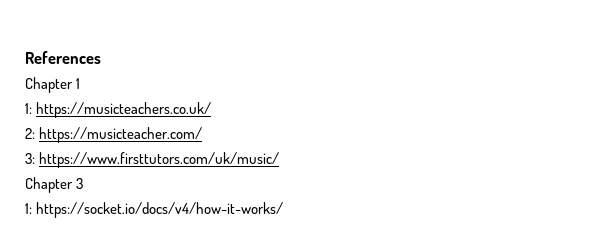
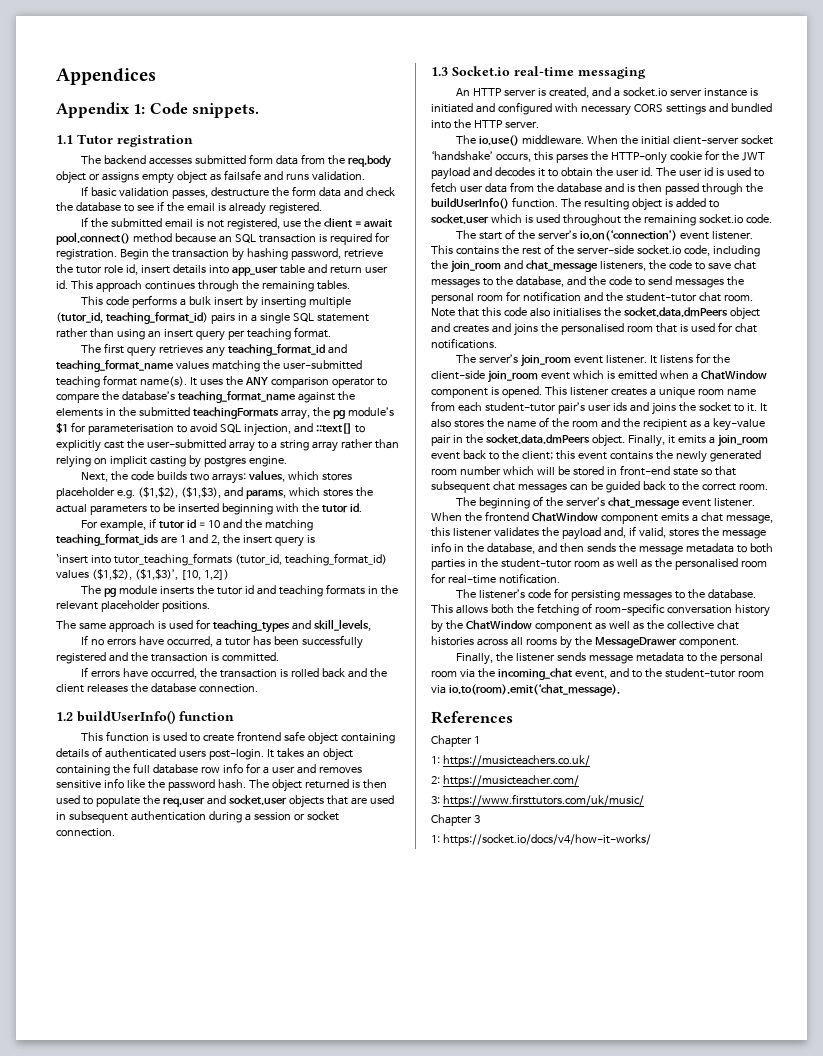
+ Appendices
+ Appendix 1: Code snippets.
+ 1.1 Tutor registration
+ The backend accesses submitted form data from the req.body object or assigns empty object as failsafe and runs validation.
+ If basic validation passes, destructure the form data and check the database to see if the email is already registered.
+ If the submitted email is not registered, use the client = await pool.connect() method because an SQL transaction is required for registration. Begin the transaction by hashing password, retrieve the tutor role id, insert details into app_user table and return user id. This approach continues through the remaining tables.
+ This code performs a bulk insert by inserting multiple (tutor_id, teaching_format_id) pairs in a single SQL statement rather than using an insert query per teaching format.
+ The first query retrieves any teaching_format_id and teaching_format_name values matching the user-submitted teaching format name(s). It uses the ANY comparison operator to compare the database’s teaching_format_name against the elements in the submitted teachingFormats array, the pg module’s $1 for parameterisation to avoid SQL injection, and ::text[] to explicitly cast the user-submitted array to a string array rather than relying on implicit casting by postgres engine.
+ Next, the code builds two arrays: values, which stores placeholder e.g. ($1,$2), ($1,$3), and params, which stores the actual parameters to be inserted beginning with the tutor id.
+ For example, if tutor id = 10 and the matching teaching_format_ids are 1 and 2, the insert query is
+ `insert into tutor_teaching_formats (tutor_id, teaching_format_id) values ($1,$2), ($1,$3)’, [10, 1,2])
+ The pg module inserts the tutor id and teaching formats in the relevant placeholder positions.
+ The same approach is used for teaching_types and skill_levels,
+ If no errors have occurred, a tutor has been successfully registered and the transaction is committed.
+ If errors have occurred, the transaction is rolled back and the client releases the database connection.
+ 1.2 buildUserInfo() function
+ This function is used to create frontend safe object containing details of authenticated users post-login. It takes an object containing the full database row info for a user and removes sensitive info like the password hash. The object returned is then used to populate the req.user and socket.user objects that are used in subsequent authentication during a session or socket connection.
+ 1.3 Socket.io real-time messaging
+ An HTTP server is created, and a socket.io server instance is initiated and configured with necessary CORS settings and bundled into the HTTP server.
+ The io.use() middleware. When the initial client-server socket ‘handshake’ occurs, this parses the HTTP-only cookie for the JWT payload and decodes it to obtain the user id. The user id is used to fetch user data from the database and is then passed through the buildUserInfo() function. The resulting object is added to socket.user which is used throughout the remaining socket.io code.
+ The start of the server’s io.on(‘connection’) event listener. This contains the rest of the server-side socket.io code, including the join_room and chat_message listeners, the code to save chat messages to the database, and the code to send messages the personal room for notification and the student-tutor chat room. Note that this code also initialises the socket.data.dmPeers object and creates and joins the personalised room that is used for chat notifications.
+ The server’s join_room event listener. It listens for the client-side join_room event which is emitted when a ChatWindow component is opened. This listener creates a unique room name from each student-tutor pair’s user ids and joins the socket to it. It also stores the name of the room and the recipient as a key-value pair in the socket.data.dmPeers object. Finally, it emits a join_room event back to the client; this event contains the newly generated room number which will be stored in front-end state so that subsequent chat messages can be guided back to the correct room.
+ The beginning of the server’s chat_message event listener. When the frontend ChatWindow component emits a chat message, this listener validates the payload and, if valid, stores the message info in the database, and then sends the message metadata to both parties in the student-tutor room as well as the personalised room for real-time notification.
+ The listener’s code for persisting messages to the database. This allows both the fetching of room-specific conversation history by the ChatWindow component as well as the collective chat histories across all rooms by the MessageDrawer component.
+ Finally, the listener sends message metadata to the personal room via the incoming_chat event, and to the student-tutor room via io.to(room).emit(‘chat_message).

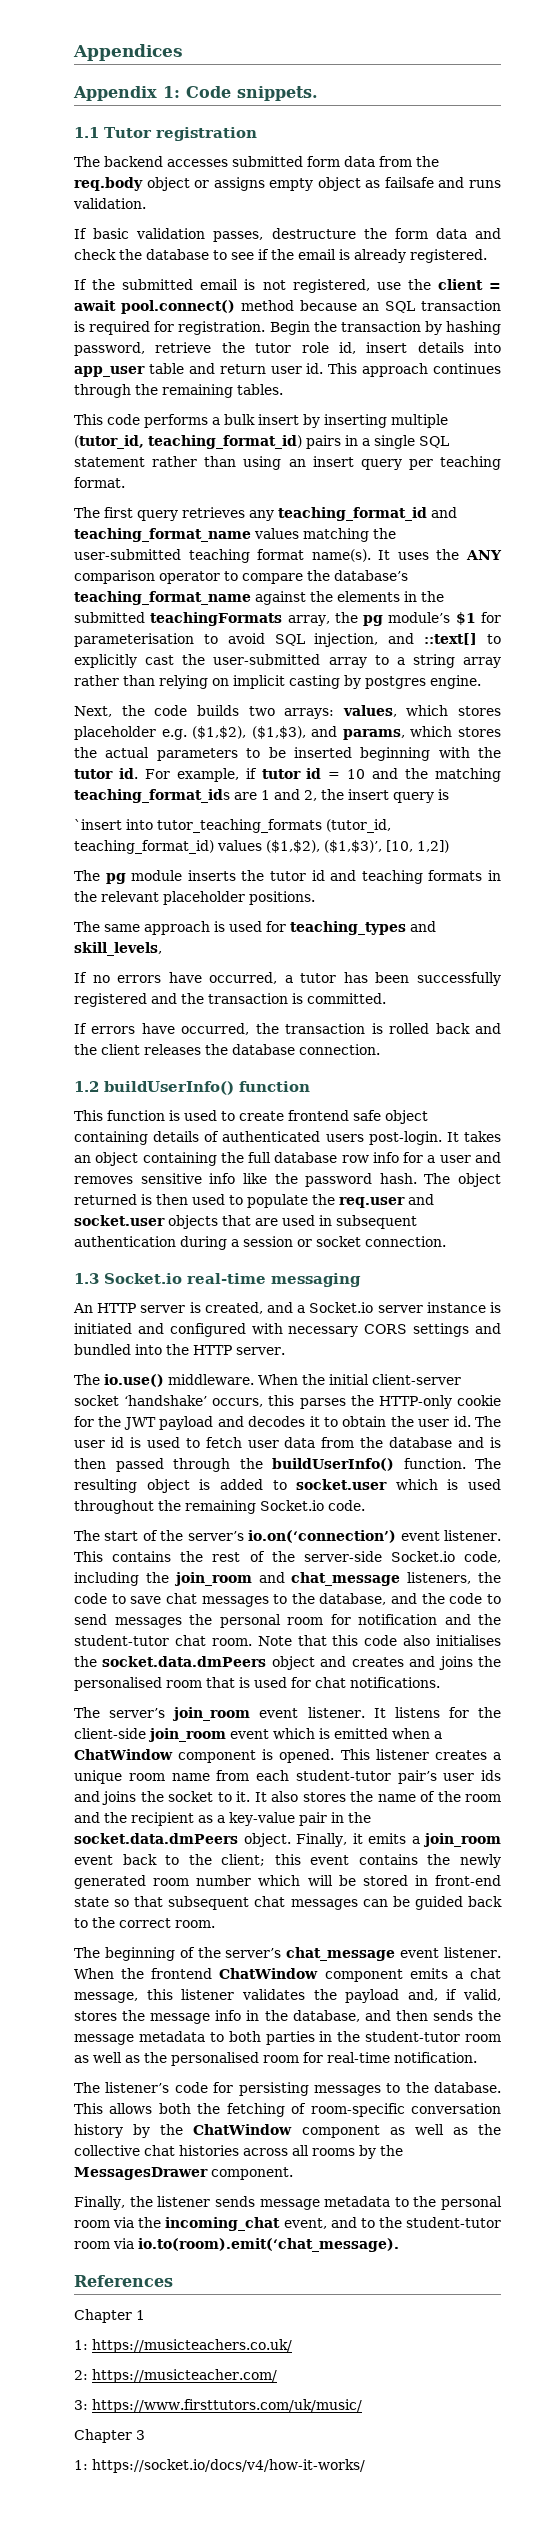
- Next, the code builds two arrays: values, which stores placeholder e.g. ($1,$2), ($1,$3), and params, which stores the actual parameters to be inserted beginning with the tutor id.
- For example, if tutor id = 10 and the matching teaching_format_ids are 1 and 2, the insert query is
+ Next, the code builds two arrays: values, which stores placeholder e.g. ($1,$2), ($1,$3), and params, which stores the actual parameters to be inserted beginning with the tutor id. For example, if tutor id = 10 and the matching teaching_format_ids are 1 and 2, the insert query is
- An HTTP server is created, and a socket.io server instance is initiated and configured with necessary CORS settings and bundled into the HTTP server.
+ An HTTP server is created, and a Socket.io server instance is initiated and configured with necessary CORS settings and bundled into the HTTP server.
- The resulting object is added to socket.user which is used throughout the remaining socket.io code.
+ The resulting object is added to socket.user which is used throughout the remaining Socket.io code.
- This contains the rest of the server-side socket.io code, including the join_room and chat_message listeners, the code to save chat messages to the database, and the code to send messages the personal room for notification and the student-tutor chat room.
+ This contains the rest of the server-side Socket.io code, including the join_room and chat_message listeners, the code to save chat messages to the database, and the code to send messages the personal room for notification and the student-tutor chat room.
- This allows both the fetching of room-specific conversation history by the ChatWindow component as well as the collective chat histories across all rooms by the MessageDrawer component.
+ This allows both the fetching of room-specific conversation history by the ChatWindow component as well as the collective chat histories across all rooms by the MessagesDrawer component.

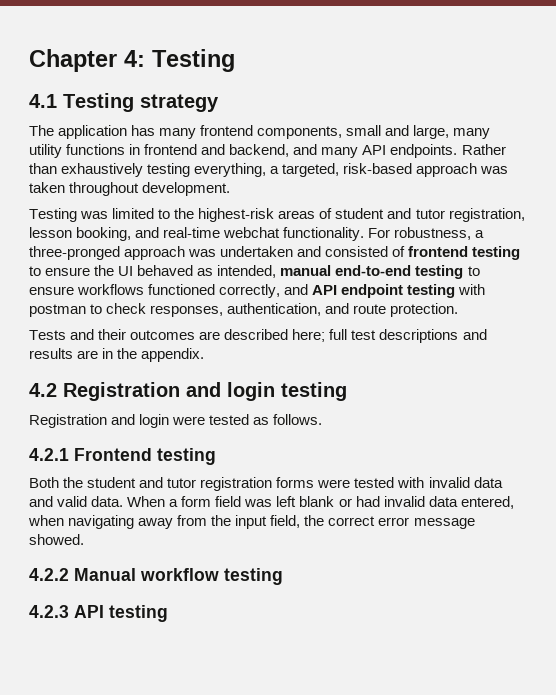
- Appendices
- Appendix 1: Code snippets.
- 1.1 Tutor registration
- The backend accesses submitted form data from the req.body object or assigns empty object as failsafe and runs validation.
- If basic validation passes, destructure the form data and check the database to see if the email is already registered.
- If the submitted email is not registered, use the client = await pool.connect() method because an SQL transaction is required for registration. Begin the transaction by hashing password, retrieve the tutor role id, insert details into app_user table and return user id. This approach continues through the remaining tables.
- This code performs a bulk insert by inserting multiple (tutor_id, teaching_format_id) pairs in a single SQL statement rather than using an insert query per teaching format.
- The first query retrieves any teaching_format_id and teaching_format_name values matching the user-submitted teaching format name(s). It uses the ANY comparison operator to compare the database’s teaching_format_name against the elements in the submitted teachingFormats array, the pg module’s $1 for parameterisation to avoid SQL injection, and ::text[] to explicitly cast the user-submitted array to a string array rather than relying on implicit casting by postgres engine.
- Next, the code builds two arrays: values, which stores placeholder e.g. ($1,$2), ($1,$3), and params, which stores the actual parameters to be inserted beginning with the tutor id. For example, if tutor id = 10 and the matching teaching_format_ids are 1 and 2, the insert query is
- `insert into tutor_teaching_formats (tutor_id, teaching_format_id) values ($1,$2), ($1,$3)’, [10, 1,2])
- The pg module inserts the tutor id and teaching formats in the relevant placeholder positions.
- The same approach is used for teaching_types and skill_levels,
- If no errors have occurred, a tutor has been successfully registered and the transaction is committed.
- If errors have occurred, the transaction is rolled back and the client releases the database connection.
- 1.2 buildUserInfo() function
- This function is used to create frontend safe object containing details of authenticated users post-login. It takes an object containing the full database row info for a user and removes sensitive info like the password hash. The object returned is then used to populate the req.user and socket.user objects that are used in subsequent authentication during a session or socket connection.
- 1.3 Socket.io real-time messaging
- An HTTP server is created, and a Socket.io server instance is initiated and configured with necessary CORS settings and bundled into the HTTP server.
- The io.use() middleware. When the initial client-server socket ‘handshake’ occurs, this parses the HTTP-only cookie for the JWT payload and decodes it to obtain the user id. The user id is used to fetch user data from the database and is then passed through the buildUserInfo() function. The resulting object is added to socket.user which is used throughout the remaining Socket.io code.
- The start of the server’s io.on(‘connection’) event listener. This contains the rest of the server-side Socket.io code, including the join_room and chat_message listeners, the code to save chat messages to the database, and the code to send messages the personal room for notification and the student-tutor chat room. Note that this code also initialises the socket.data.dmPeers object and creates and joins the personalised room that is used for chat notifications.
- The server’s join_room event listener. It listens for the client-side join_room event which is emitted when a ChatWindow component is opened. This listener creates a unique room name from each student-tutor pair’s user ids and joins the socket to it. It also stores the name of the room and the recipient as a key-value pair in the socket.data.dmPeers object. Finally, it emits a join_room event back to the client; this event contains the newly generated room number which will be stored in front-end state so that subsequent chat messages can be guided back to the correct room.
- The beginning of the server’s chat_message event listener. When the frontend ChatWindow component emits a chat message, this listener validates the payload and, if valid, stores the message info in the database, and then sends the message metadata to both parties in the student-tutor room as well as the personalised room for real-time notification.
- The listener’s code for persisting messages to the database. This allows both the fetching of room-specific conversation history by the ChatWindow component as well as the collective chat histories across all rooms by the MessagesDrawer component.
- Finally, the listener sends message metadata to the personal room via the incoming_chat event, and to the student-tutor room via io.to(room).emit(‘chat_message).
- References
- Chapter 1
- 1: https://musicteachers.co.uk/
- 2: https://musicteacher.com/
- 3: https://www.firsttutors.com/uk/music/
- Chapter 3
- 1: https://socket.io/docs/v4/how-it-works/
+ Chapter 4: Testing
+ 4.1 Testing strategy
+ The application has many frontend components, small and large, many utility functions in frontend and backend, and many API endpoints. Rather than exhaustively testing everything, a targeted, risk-based approach was taken throughout development.
+ Testing was limited to the highest-risk areas of student and tutor registration, lesson booking, and real-time webchat functionality. For robustness, a three-pronged approach was undertaken and consisted of frontend testing to ensure the UI behaved as intended, manual end-to-end testing to ensure workflows functioned correctly, and API endpoint testing with postman to check responses, authentication, and route protection.
+ Tests and their outcomes are described here; full test descriptions and results are in the appendix.
+ 4.2 Registration and login testing
+ Registration and login were tested as follows.
+ 4.2.1 Frontend testing
+ Both the student and tutor registration forms were tested with invalid data and valid data. When a form field was left blank or had invalid data entered, when navigating away from the input field, the correct error message showed.
+ 4.2.2 Manual workflow testing
+ 4.2.3 API testing

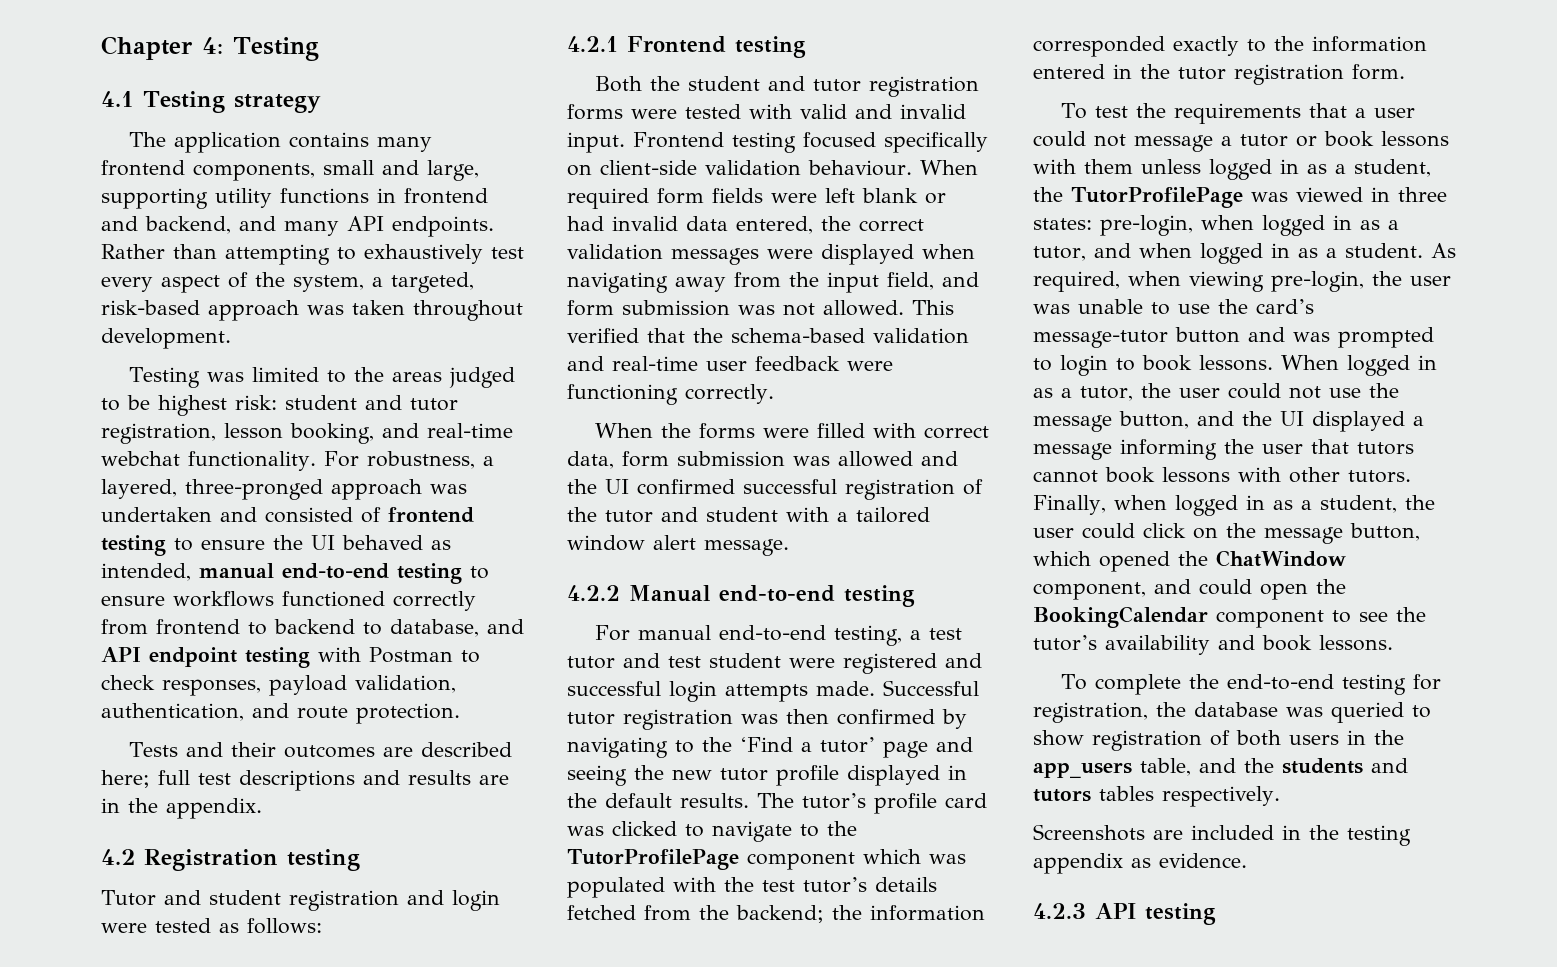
- The application has many frontend components, small and large, many utility functions in frontend and backend, and many API endpoints.
+ The application contains many frontend components, small and large, supporting utility functions in frontend and backend, and many API endpoints.
- Rather than exhaustively testing everything, a targeted, risk-based approach was taken throughout development.
+ Rather than attempting to exhaustively test every aspect of the system, a targeted, risk-based approach was taken throughout development.
- Testing was limited to the highest-risk areas of student and tutor registration, lesson booking, and real-time webchat functionality.
+ Testing was limited to the areas judged to be highest risk: student and tutor registration, lesson booking, and real-time webchat functionality.
- For robustness, a three-pronged approach was undertaken and consisted of frontend testing to ensure the UI behaved as intended, manual end-to-end testing to ensure workflows functioned correctly, and API endpoint testing with postman to check responses, authentication, and route protection.
+ For robustness, a layered, three-pronged approach was undertaken and consisted of frontend testing to ensure the UI behaved as intended, manual end-to-end testing to ensure workflows functioned correctly from frontend to backend to database, and API endpoint testing with Postman to check responses, payload validation, authentication, and route protection.
- 4.2 Registration and login testing
- Registration and login were tested as follows.
+ 4.2 Registration testing
+ Tutor and student registration and login were tested as follows:
- Both the student and tutor registration forms were tested with invalid data and valid data. When a form field was left blank or had invalid data entered, when navigating away from the input field, the correct error message showed.
+ Both the student and tutor registration forms were tested with valid and invalid input. Frontend testing focused specifically on client-side validation behaviour. When required form fields were left blank or had invalid data entered, the correct validation messages were displayed when navigating away from the input field, and form submission was not allowed. This verified that the schema-based validation and real-time user feedback were functioning correctly.
+ When the forms were filled with correct data, form submission was allowed and the UI confirmed successful registration of the tutor and student with a tailored window alert message.
- 4.2.2 Manual workflow testing
+ 4.2.2 Manual end-to-end testing
+ For manual end-to-end testing, a test tutor and test student were registered and successful login attempts made. Successful tutor registration was then confirmed by navigating to the ‘Find a tutor’ page and seeing the new tutor profile displayed in the default results. The tutor’s profile card was clicked to navigate to the TutorProfilePage component which was populated with the test tutor’s details fetched from the backend; the information corresponded exactly to the information entered in the tutor registration form.
+ To test the requirements that a user could not message a tutor or book lessons with them unless logged in as a student, the TutorProfilePage was viewed in three states: pre-login, when logged in as a tutor, and when logged in as a student. As required, when viewing pre-login, the user was unable to use the card’s message-tutor button and was prompted to login to book lessons. When logged in as a tutor, the user could not use the message button, and the UI displayed a message informing the user that tutors cannot book lessons with other tutors. Finally, when logged in as a student, the user could click on the message button, which opened the ChatWindow component, and could open the BookingCalendar component to see the tutor’s availability and book lessons.
+ To complete the end-to-end testing for registration, the database was queried to show registration of both users in the app_users table, and the students and tutors tables respectively.
+ Screenshots are included in the testing appendix as evidence.

